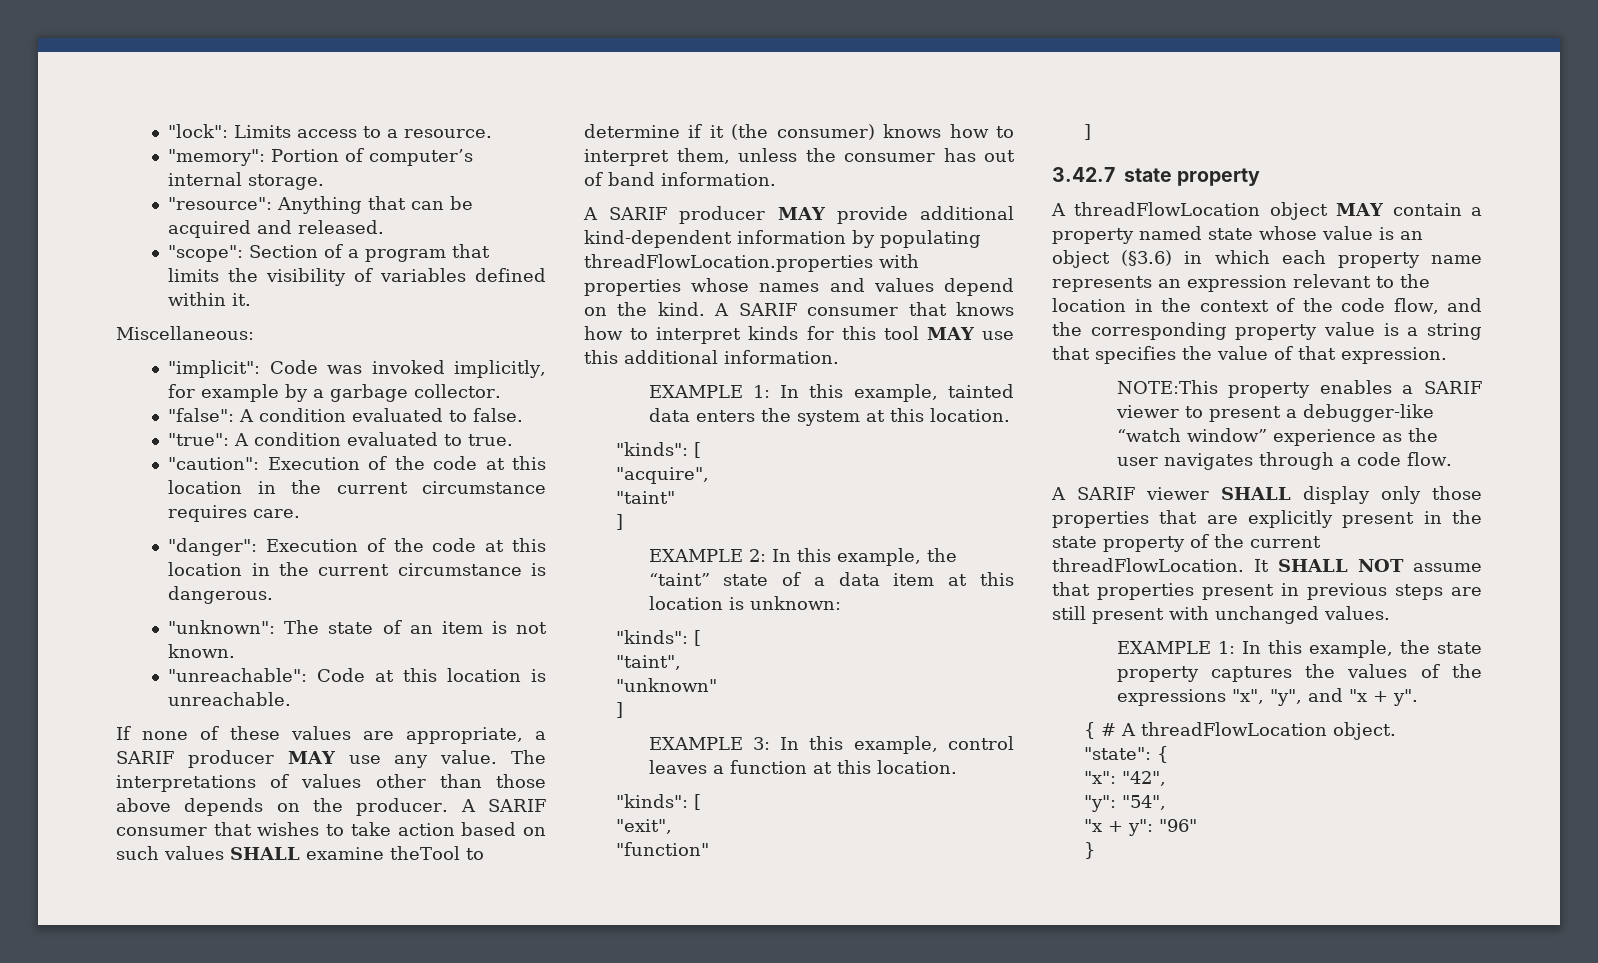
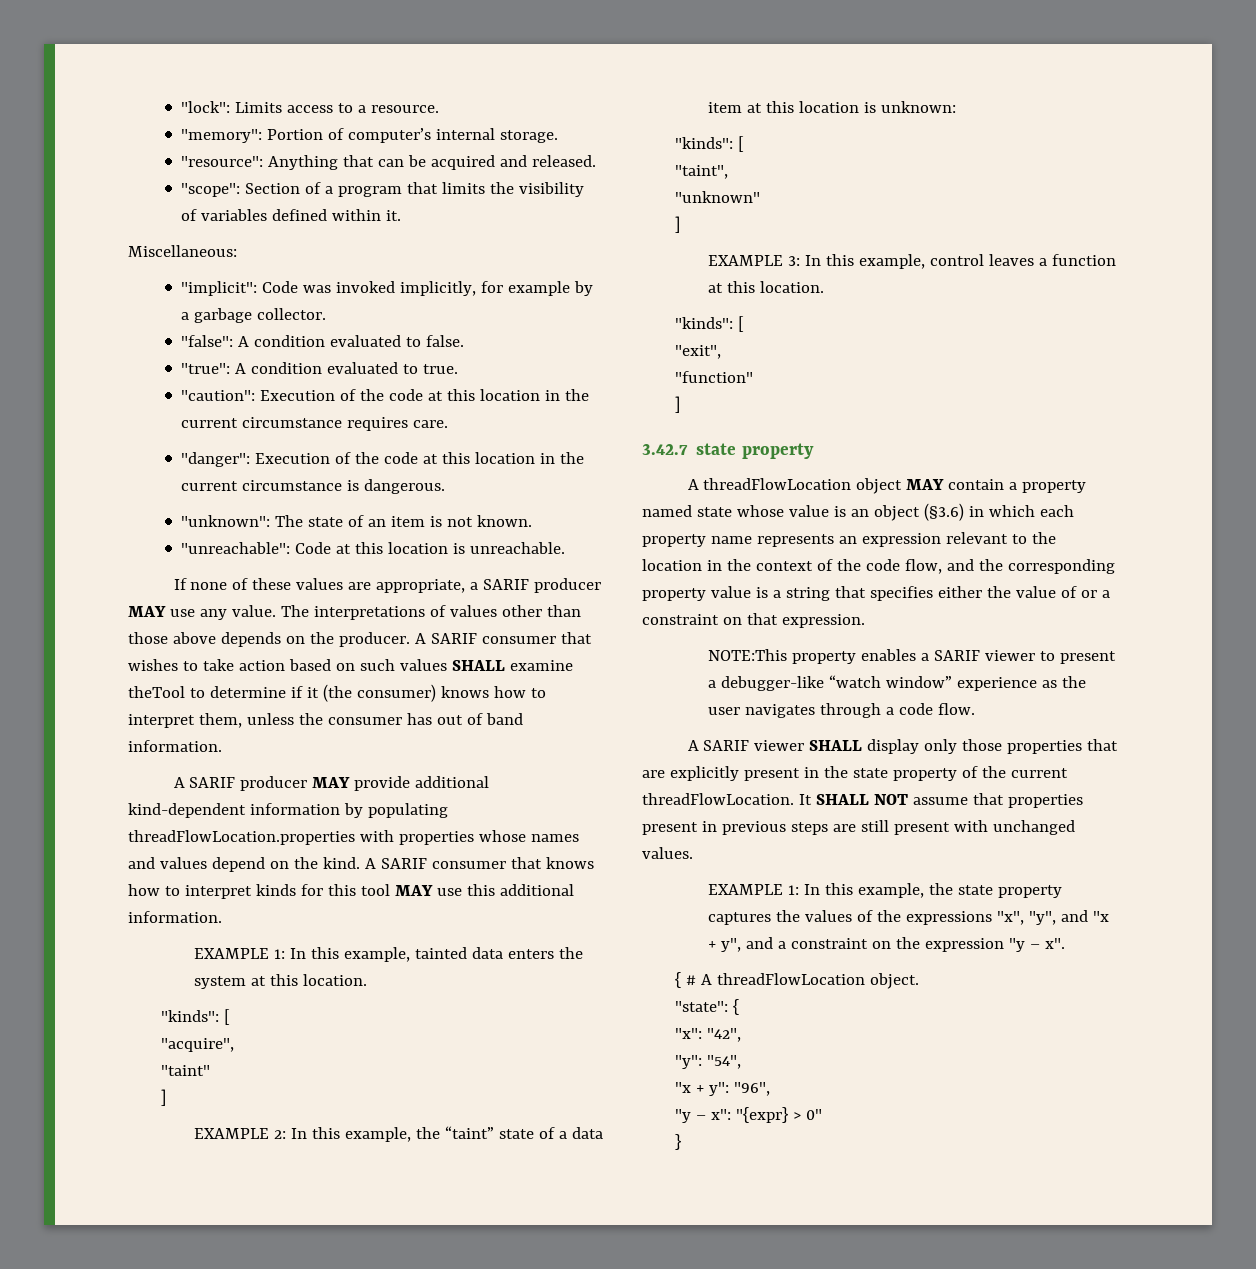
- A threadFlowLocation object MAY contain a property named state whose value is an object (§3.6) in which each property name represents an expression relevant to the location in the context of the code flow, and the corresponding property value is a string that specifies the value of that expression.
+ A threadFlowLocation object MAY contain a property named state whose value is an object (§3.6) in which each property name represents an expression relevant to the location in the context of the code flow, and the corresponding property value is a string that specifies either the value of or a constraint on that expression.
- EXAMPLE 1: In this example, the state property captures the values of the expressions "x", "y", and "x + y".
+ EXAMPLE 1: In this example, the state property captures the values of the expressions "x", "y", and "x + y", and a constraint on the expression "y – x".
- "x + y": "96"
+ "x + y": "96",
+ "y – x": "{expr} > 0"

